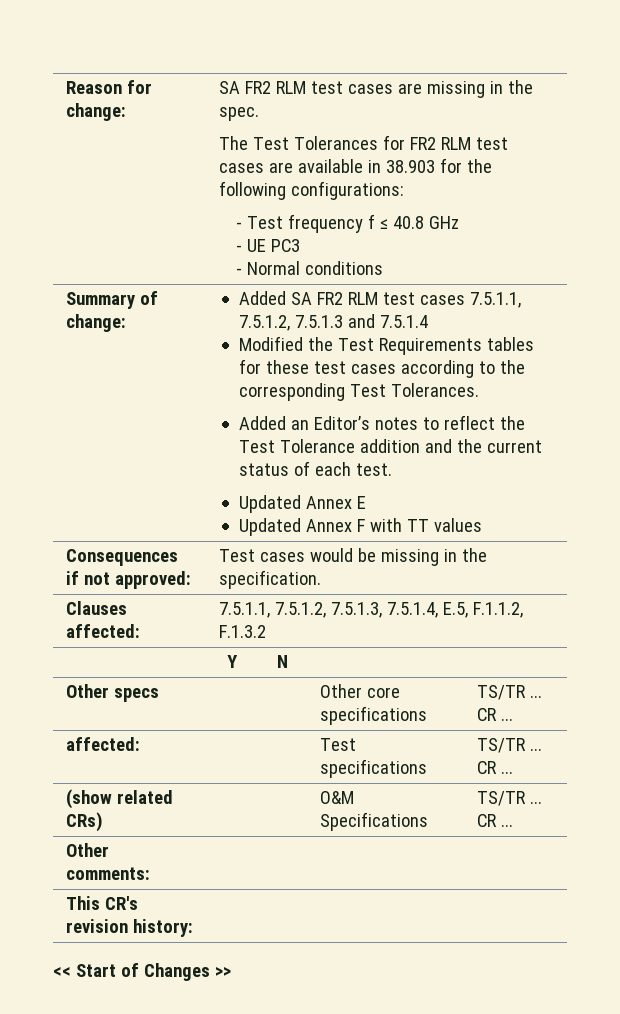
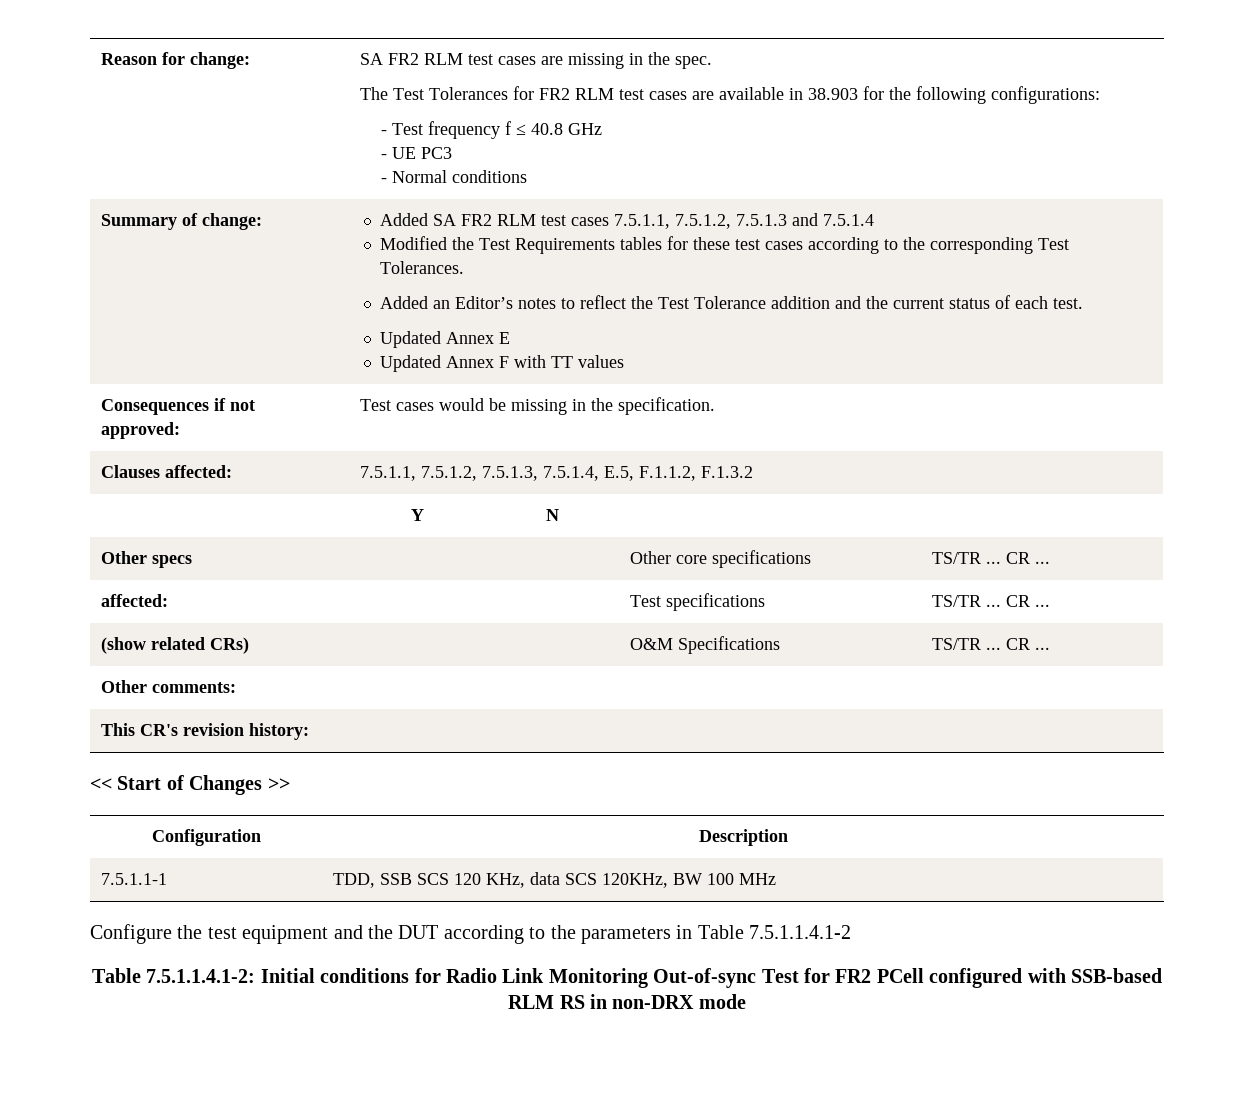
+ Configuration | Description
+ 7.5.1.1-1 | TDD, SSB SCS 120 KHz, data SCS 120KHz, BW 100 MHz
+ Configure the test equipment and the DUT according to the parameters in Table 7.5.1.1.4.1-2
+ Table 7.5.1.1.4.1-2: Initial conditions for Radio Link Monitoring Out-of-sync Test for FR2 PCell configured with SSB-based RLM RS in non-DRX mode

